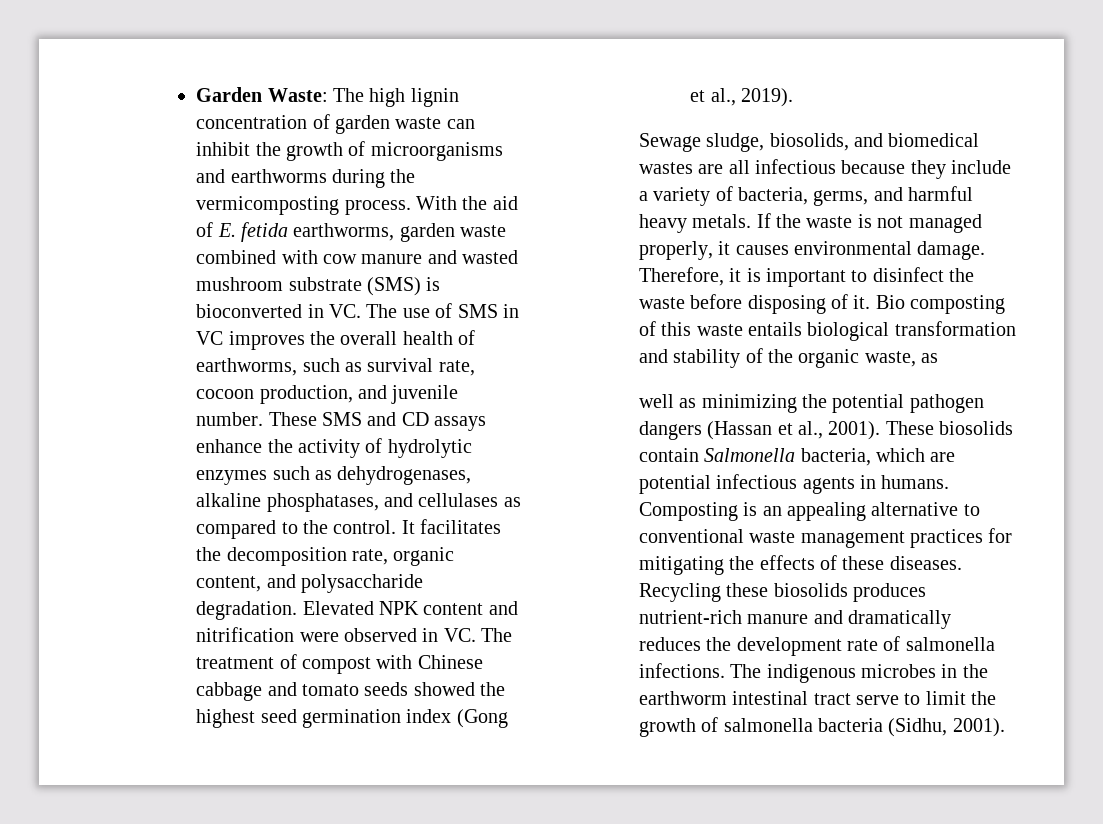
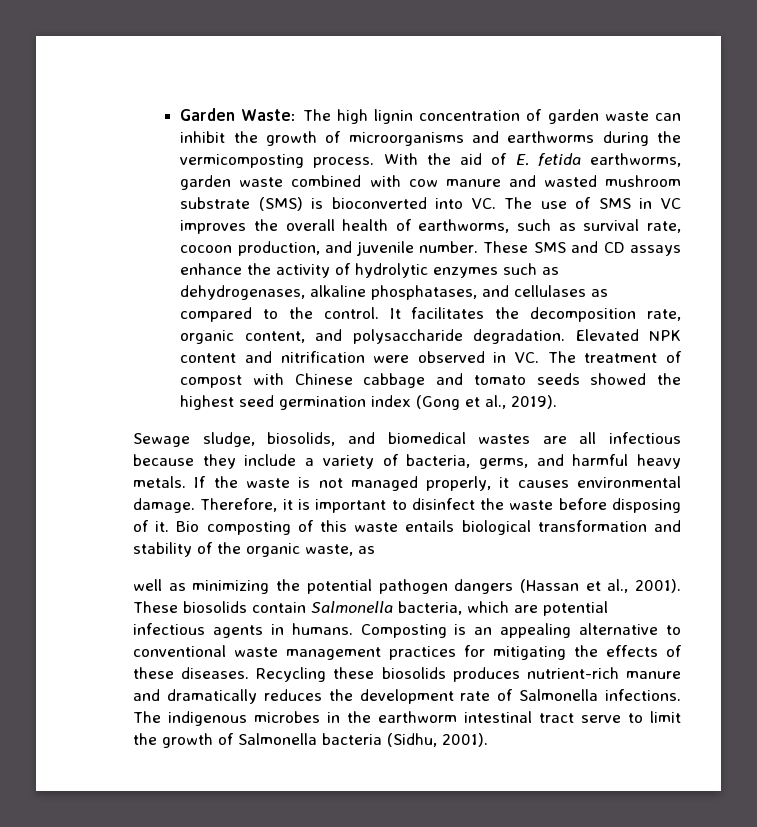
- With the aid of E. fetida earthworms, garden waste combined with cow manure and wasted mushroom substrate (SMS) is bioconverted in VC. The use of SMS in VC improves the overall health of earthworms, such as survival rate, cocoon production, and juvenile number.
+ With the aid of E. fetida earthworms, garden waste combined with cow manure and wasted mushroom substrate (SMS) is bioconverted into VC. The use of SMS in VC improves the overall health of earthworms, such as survival rate, cocoon production, and juvenile number.
- Recycling these biosolids produces nutrient-rich manure and dramatically reduces the development rate of salmonella infections.
+ Recycling these biosolids produces nutrient-rich manure and dramatically reduces the development rate of Salmonella infections.
- The indigenous microbes in the earthworm intestinal tract serve to limit the growth of salmonella bacteria (Sidhu, 2001).
+ The indigenous microbes in the earthworm intestinal tract serve to limit the growth of Salmonella bacteria (Sidhu, 2001).

